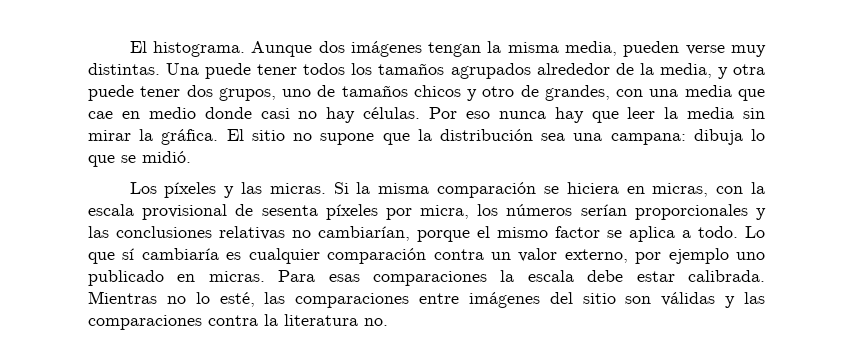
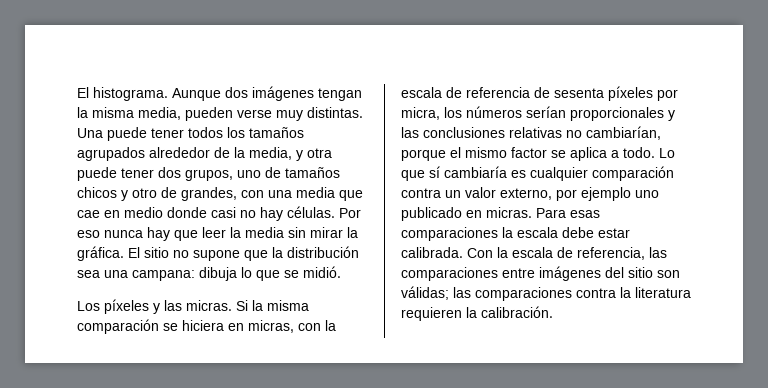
- Si la misma comparación se hiciera en micras, con la escala provisional de sesenta píxeles por micra, los números serían proporcionales y las conclusiones relativas no cambiarían, porque el mismo factor se aplica a todo.
+ Si la misma comparación se hiciera en micras, con la escala de referencia de sesenta píxeles por micra, los números serían proporcionales y las conclusiones relativas no cambiarían, porque el mismo factor se aplica a todo.
- Mientras no lo esté, las comparaciones entre imágenes del sitio son válidas y las comparaciones contra la literatura no.
+ Con la escala de referencia, las comparaciones entre imágenes del sitio son válidas; las comparaciones contra la literatura requieren la calibración.

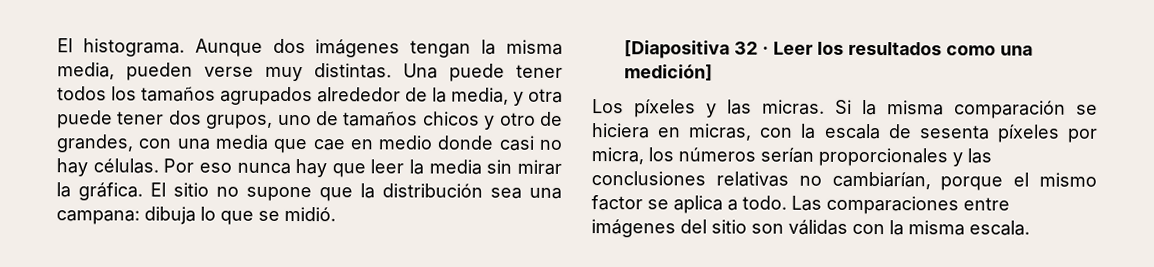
+ [Diapositiva 32 · Leer los resultados como una medición]
- Si la misma comparación se hiciera en micras, con la escala de referencia de sesenta píxeles por micra, los números serían proporcionales y las conclusiones relativas no cambiarían, porque el mismo factor se aplica a todo.
+ Si la misma comparación se hiciera en micras, con la escala de sesenta píxeles por micra, los números serían proporcionales y las conclusiones relativas no cambiarían, porque el mismo factor se aplica a todo.
- Lo que sí cambiaría es cualquier comparación contra un valor externo, por ejemplo uno publicado en micras. Para esas comparaciones la escala debe estar calibrada. Con la escala de referencia, las comparaciones entre imágenes del sitio son válidas; las comparaciones contra la literatura requieren la calibración.
+ Las comparaciones entre imágenes del sitio son válidas con la misma escala.

